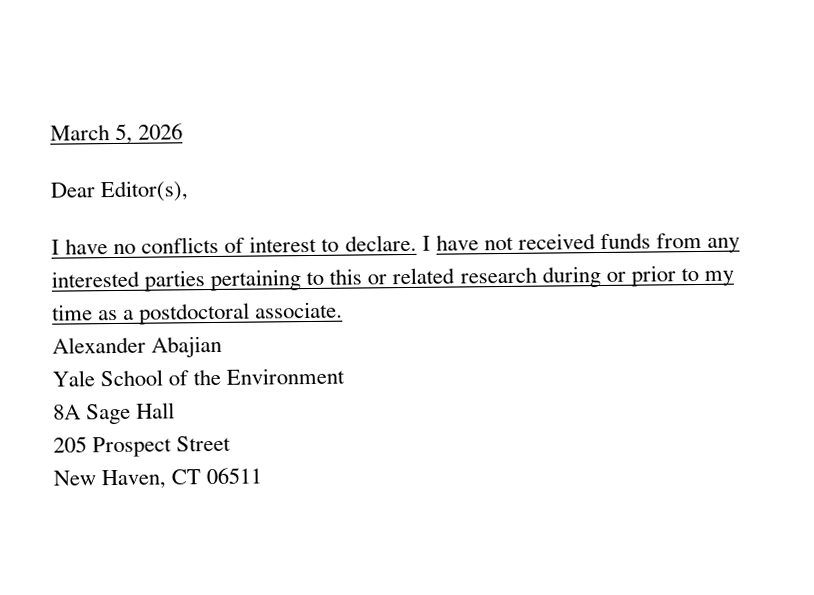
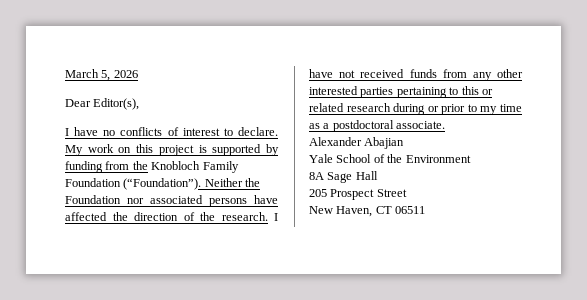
+ My work on this project is supported by funding from the Knobloch Family Foundation (“Foundation”). Neither the Foundation nor associated persons have affected the direction of the research.
- I have not received funds from any interested parties pertaining to this or related research during or prior to my time as a postdoctoral associate.
+ I have not received funds from any other interested parties pertaining to this or related research during or prior to my time as a postdoctoral associate.

